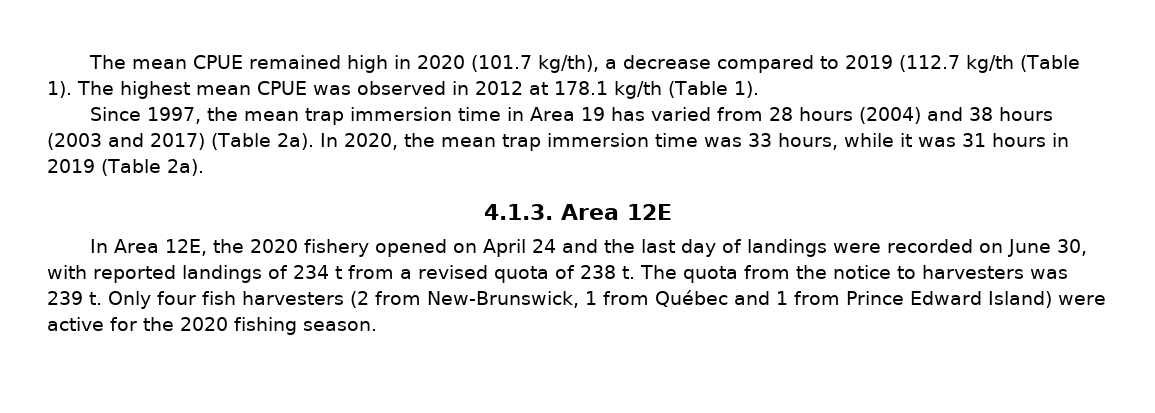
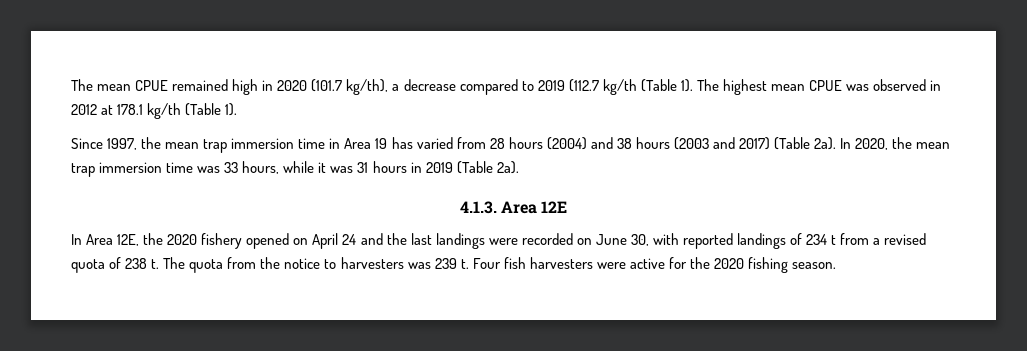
- In Area 12E, the 2020 fishery opened on April 24 and the last day of landings were recorded on June 30, with reported landings of 234 t from a revised quota of 238 t.
+ In Area 12E, the 2020 fishery opened on April 24 and the last landings were recorded on June 30, with reported landings of 234 t from a revised quota of 238 t.
- Only four fish harvesters (2 from New-Brunswick, 1 from Québec and 1 from Prince Edward Island) were active for the 2020 fishing season.
+ Four fish harvesters were active for the 2020 fishing season.

